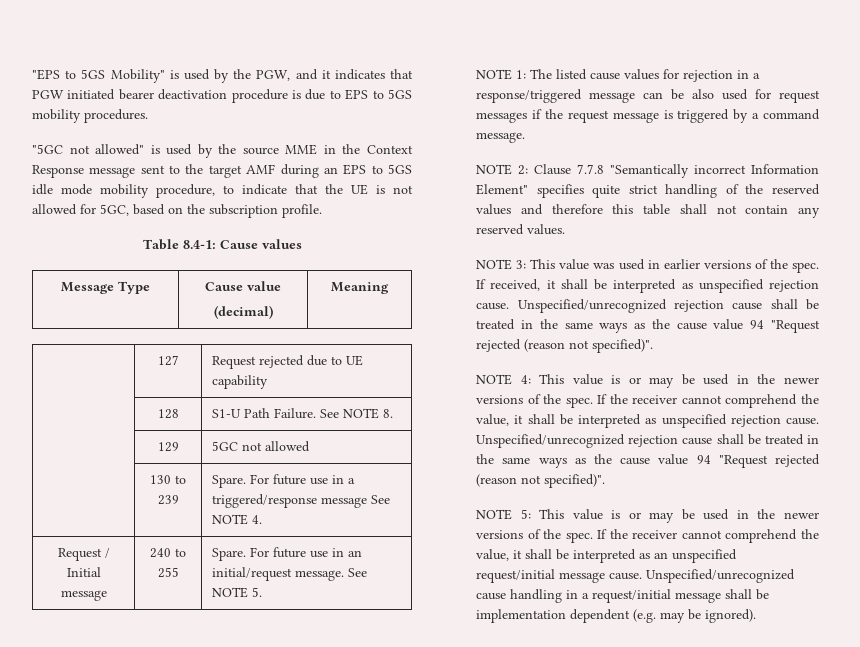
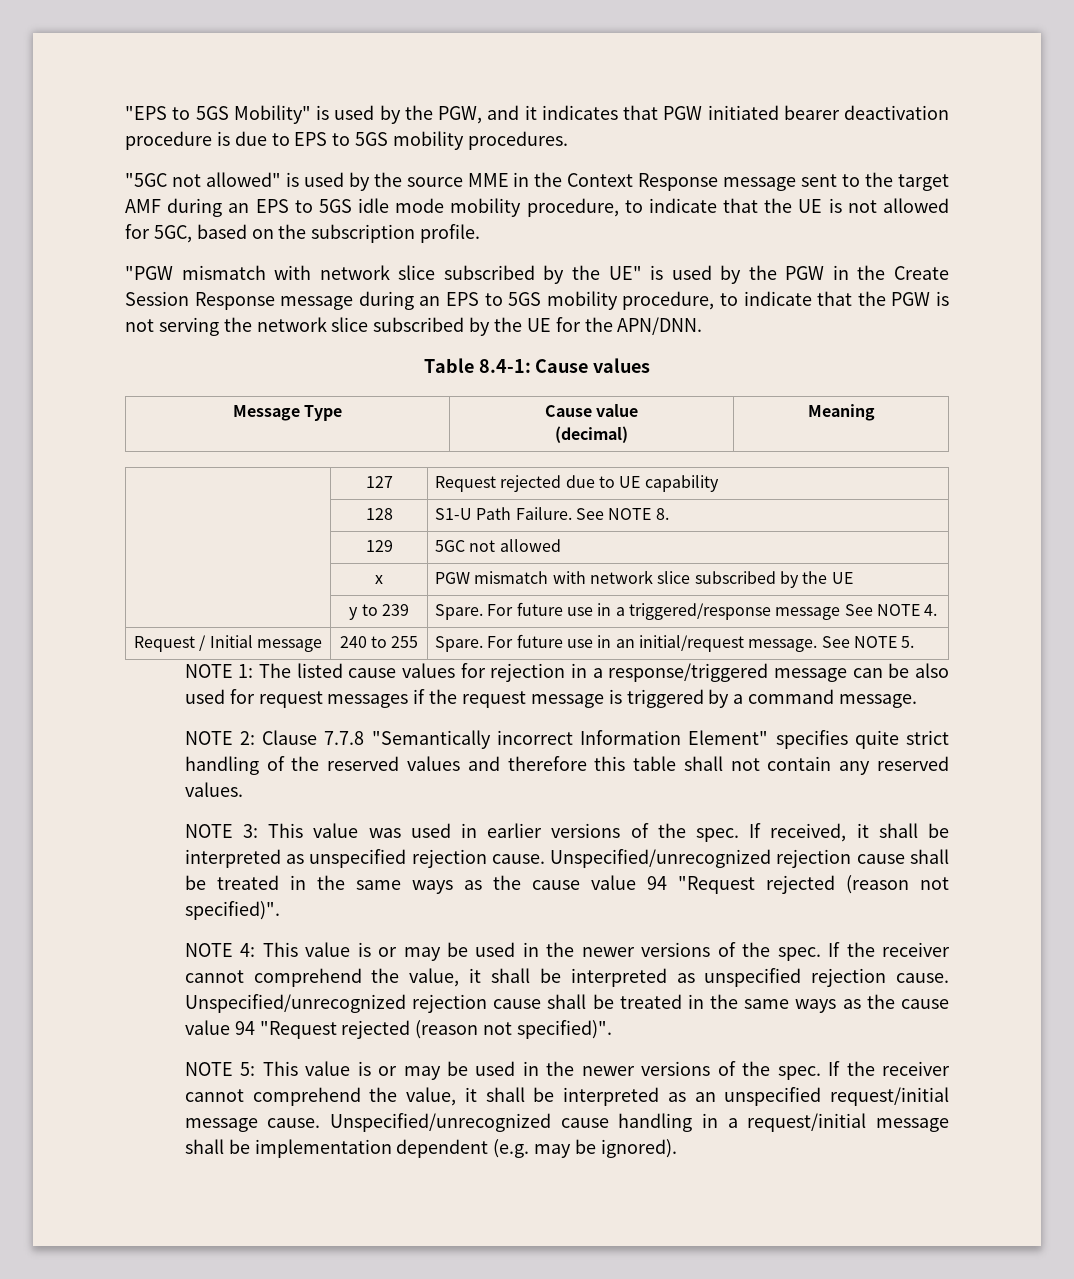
+ "PGW mismatch with network slice subscribed by the UE" is used by the PGW in the Create Session Response message during an EPS to 5GS mobility procedure, to indicate that the PGW is not serving the network slice subscribed by the UE for the APN/DNN.
- | 130 to 239 | Spare. For future use in a triggered/response message See NOTE 4.
+ | x | PGW mismatch with network slice subscribed by the UE
+ | y to 239 | Spare. For future use in a triggered/response message See NOTE 4.

